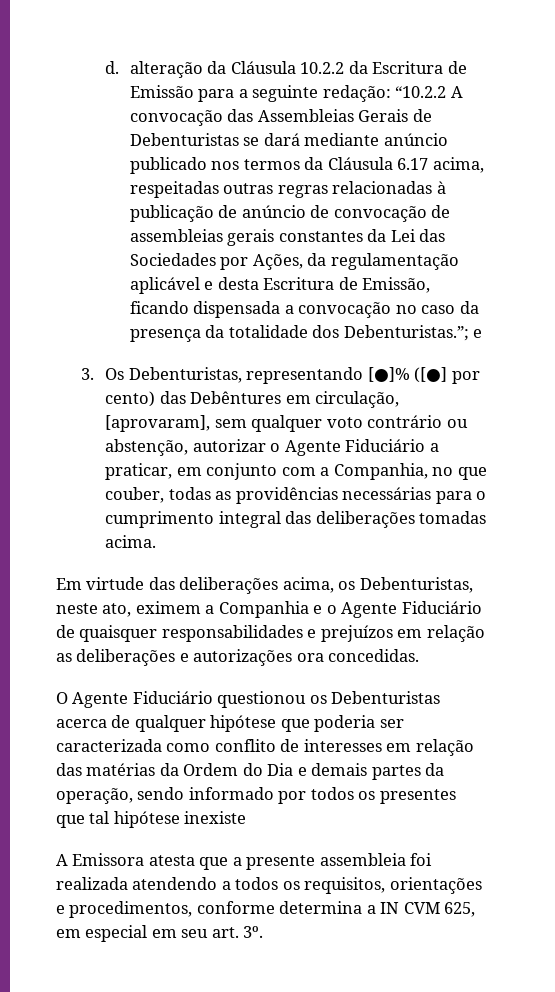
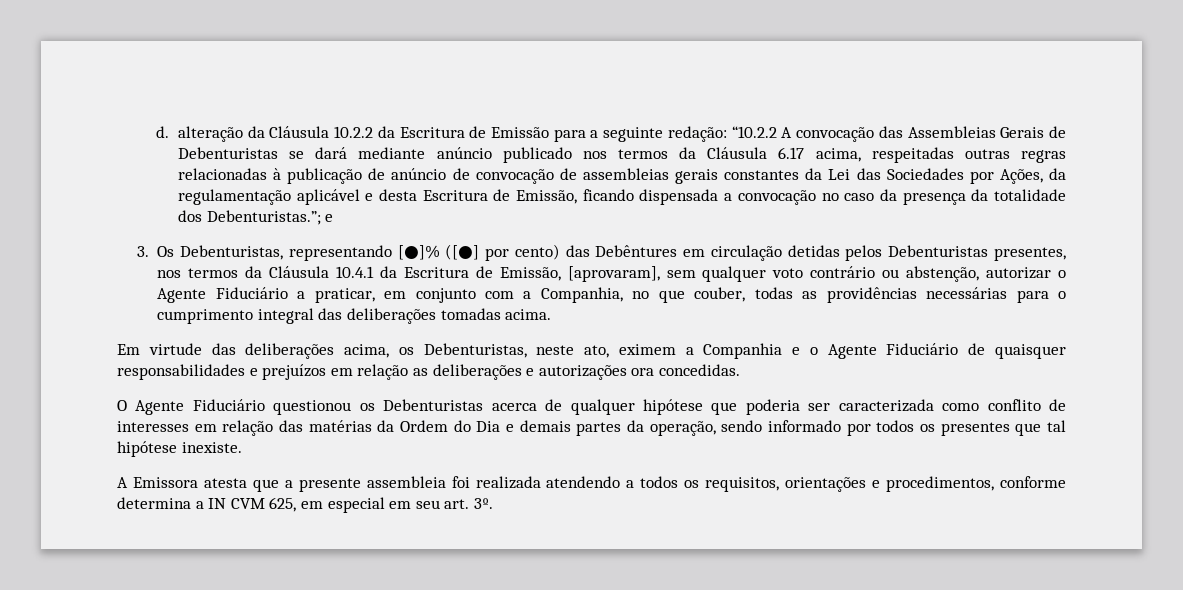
- 3. Os Debenturistas, representando [●]% ([●] por cento) das Debêntures em circulação, [aprovaram], sem qualquer voto contrário ou abstenção, autorizar o Agente Fiduciário a praticar, em conjunto com a Companhia, no que couber, todas as providências necessárias para o cumprimento integral das deliberações tomadas acima.
+ 3. Os Debenturistas, representando [●]% ([●] por cento) das Debêntures em circulação detidas pelos Debenturistas presentes, nos termos da Cláusula 10.4.1 da Escritura de Emissão, [aprovaram], sem qualquer voto contrário ou abstenção, autorizar o Agente Fiduciário a praticar, em conjunto com a Companhia, no que couber, todas as providências necessárias para o cumprimento integral das deliberações tomadas acima.
- O Agente Fiduciário questionou os Debenturistas acerca de qualquer hipótese que poderia ser caracterizada como conflito de interesses em relação das matérias da Ordem do Dia e demais partes da operação, sendo informado por todos os presentes que tal hipótese inexiste
+ O Agente Fiduciário questionou os Debenturistas acerca de qualquer hipótese que poderia ser caracterizada como conflito de interesses em relação das matérias da Ordem do Dia e demais partes da operação, sendo informado por todos os presentes que tal hipótese inexiste.

